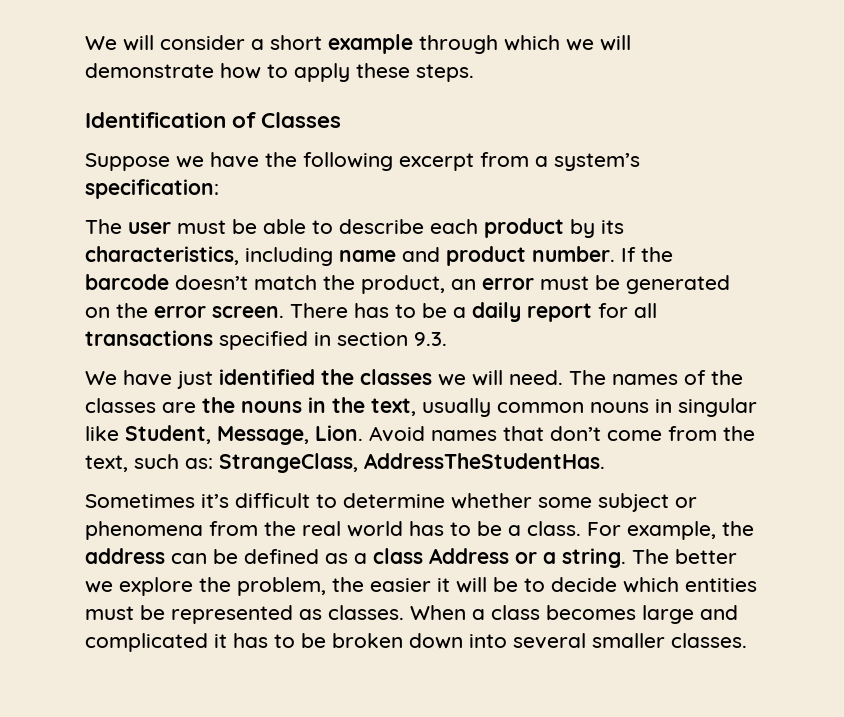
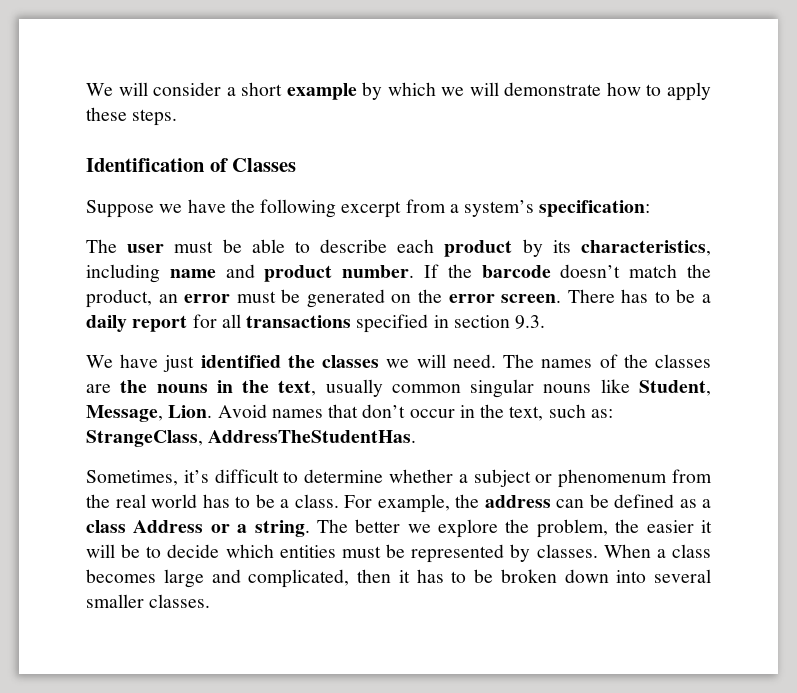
- We will consider a short example through which we will demonstrate how to apply these steps.
+ We will consider a short example by which we will demonstrate how to apply these steps.
- The names of the classes are the nouns in the text, usually common nouns in singular like Student, Message, Lion.
+ The names of the classes are the nouns in the text, usually common singular nouns like Student, Message, Lion.
- Avoid names that don’t come from the text, such as: StrangeClass, AddressTheStudentHas.
+ Avoid names that don’t occur in the text, such as: StrangeClass, AddressTheStudentHas.
- Sometimes it’s difficult to determine whether some subject or phenomena from the real world has to be a class.
+ Sometimes, it’s difficult to determine whether a subject or phenomenum from the real world has to be a class.
- The better we explore the problem, the easier it will be to decide which entities must be represented as classes.
+ The better we explore the problem, the easier it will be to decide which entities must be represented by classes.
- When a class becomes large and complicated it has to be broken down into several smaller classes.
+ When a class becomes large and complicated, then it has to be broken down into several smaller classes.

